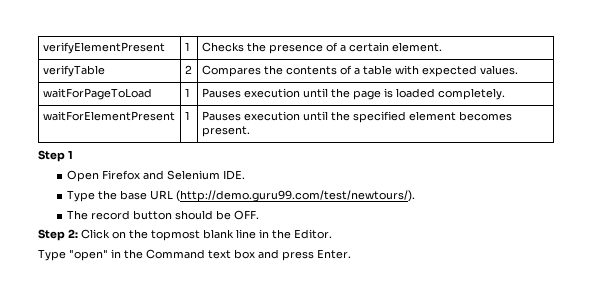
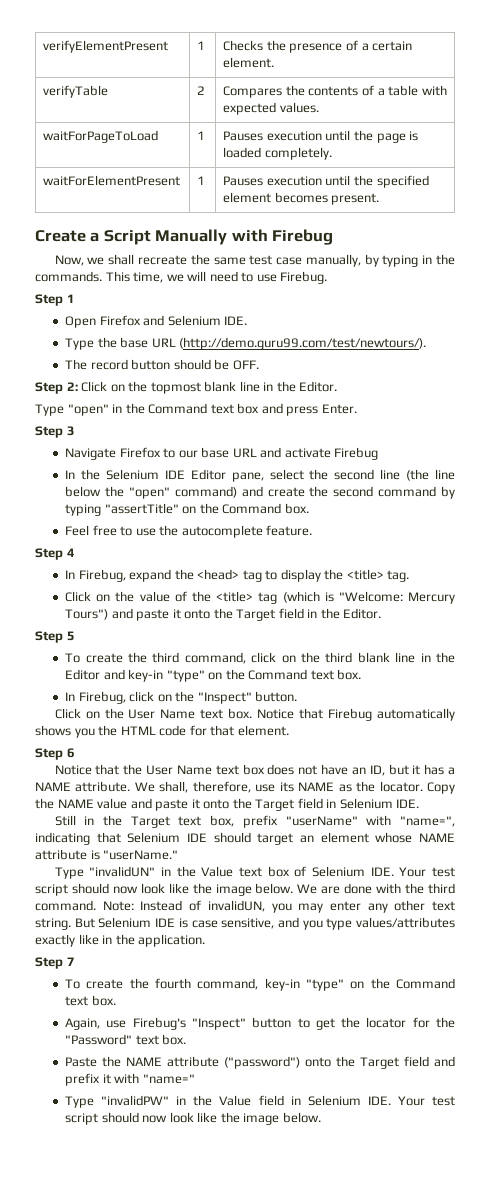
+ Create a Script Manually with Firebug
+ Now, we shall recreate the same test case manually, by typing in the commands. This time, we will need to use Firebug.
+ Step 3
+ Navigate Firefox to our base URL and activate Firebug
+ In the Selenium IDE Editor pane, select the second line (the line below the "open" command) and create the second command by typing "assertTitle" on the Command box.
+ Feel free to use the autocomplete feature.
+ Step 4
+ In Firebug, expand the <head> tag to display the <title> tag.
+ Click on the value of the <title> tag (which is "Welcome: Mercury Tours") and paste it onto the Target field in the Editor.
+ Step 5
+ To create the third command, click on the third blank line in the Editor and key-in "type" on the Command text box.
+ In Firebug, click on the "Inspect" button.
+ Click on the User Name text box. Notice that Firebug automatically shows you the HTML code for that element.
+ Step 6
+ Notice that the User Name text box does not have an ID, but it has a NAME attribute. We shall, therefore, use its NAME as the locator. Copy the NAME value and paste it onto the Target field in Selenium IDE.
+ Still in the Target text box, prefix "userName" with "name=", indicating that Selenium IDE should target an element whose NAME attribute is "userName."
+ Type "invalidUN" in the Value text box of Selenium IDE. Your test script should now look like the image below. We are done with the third command. Note: Instead of invalidUN, you may enter any other text string. But Selenium IDE is case sensitive, and you type values/attributes exactly like in the application.
+ Step 7
+ To create the fourth command, key-in "type" on the Command text box.
+ Again, use Firebug's "Inspect" button to get the locator for the "Password" text box.
+ Paste the NAME attribute ("password") onto the Target field and prefix it with "name="
+ Type "invalidPW" in the Value field in Selenium IDE. Your test script should now look like the image below.

